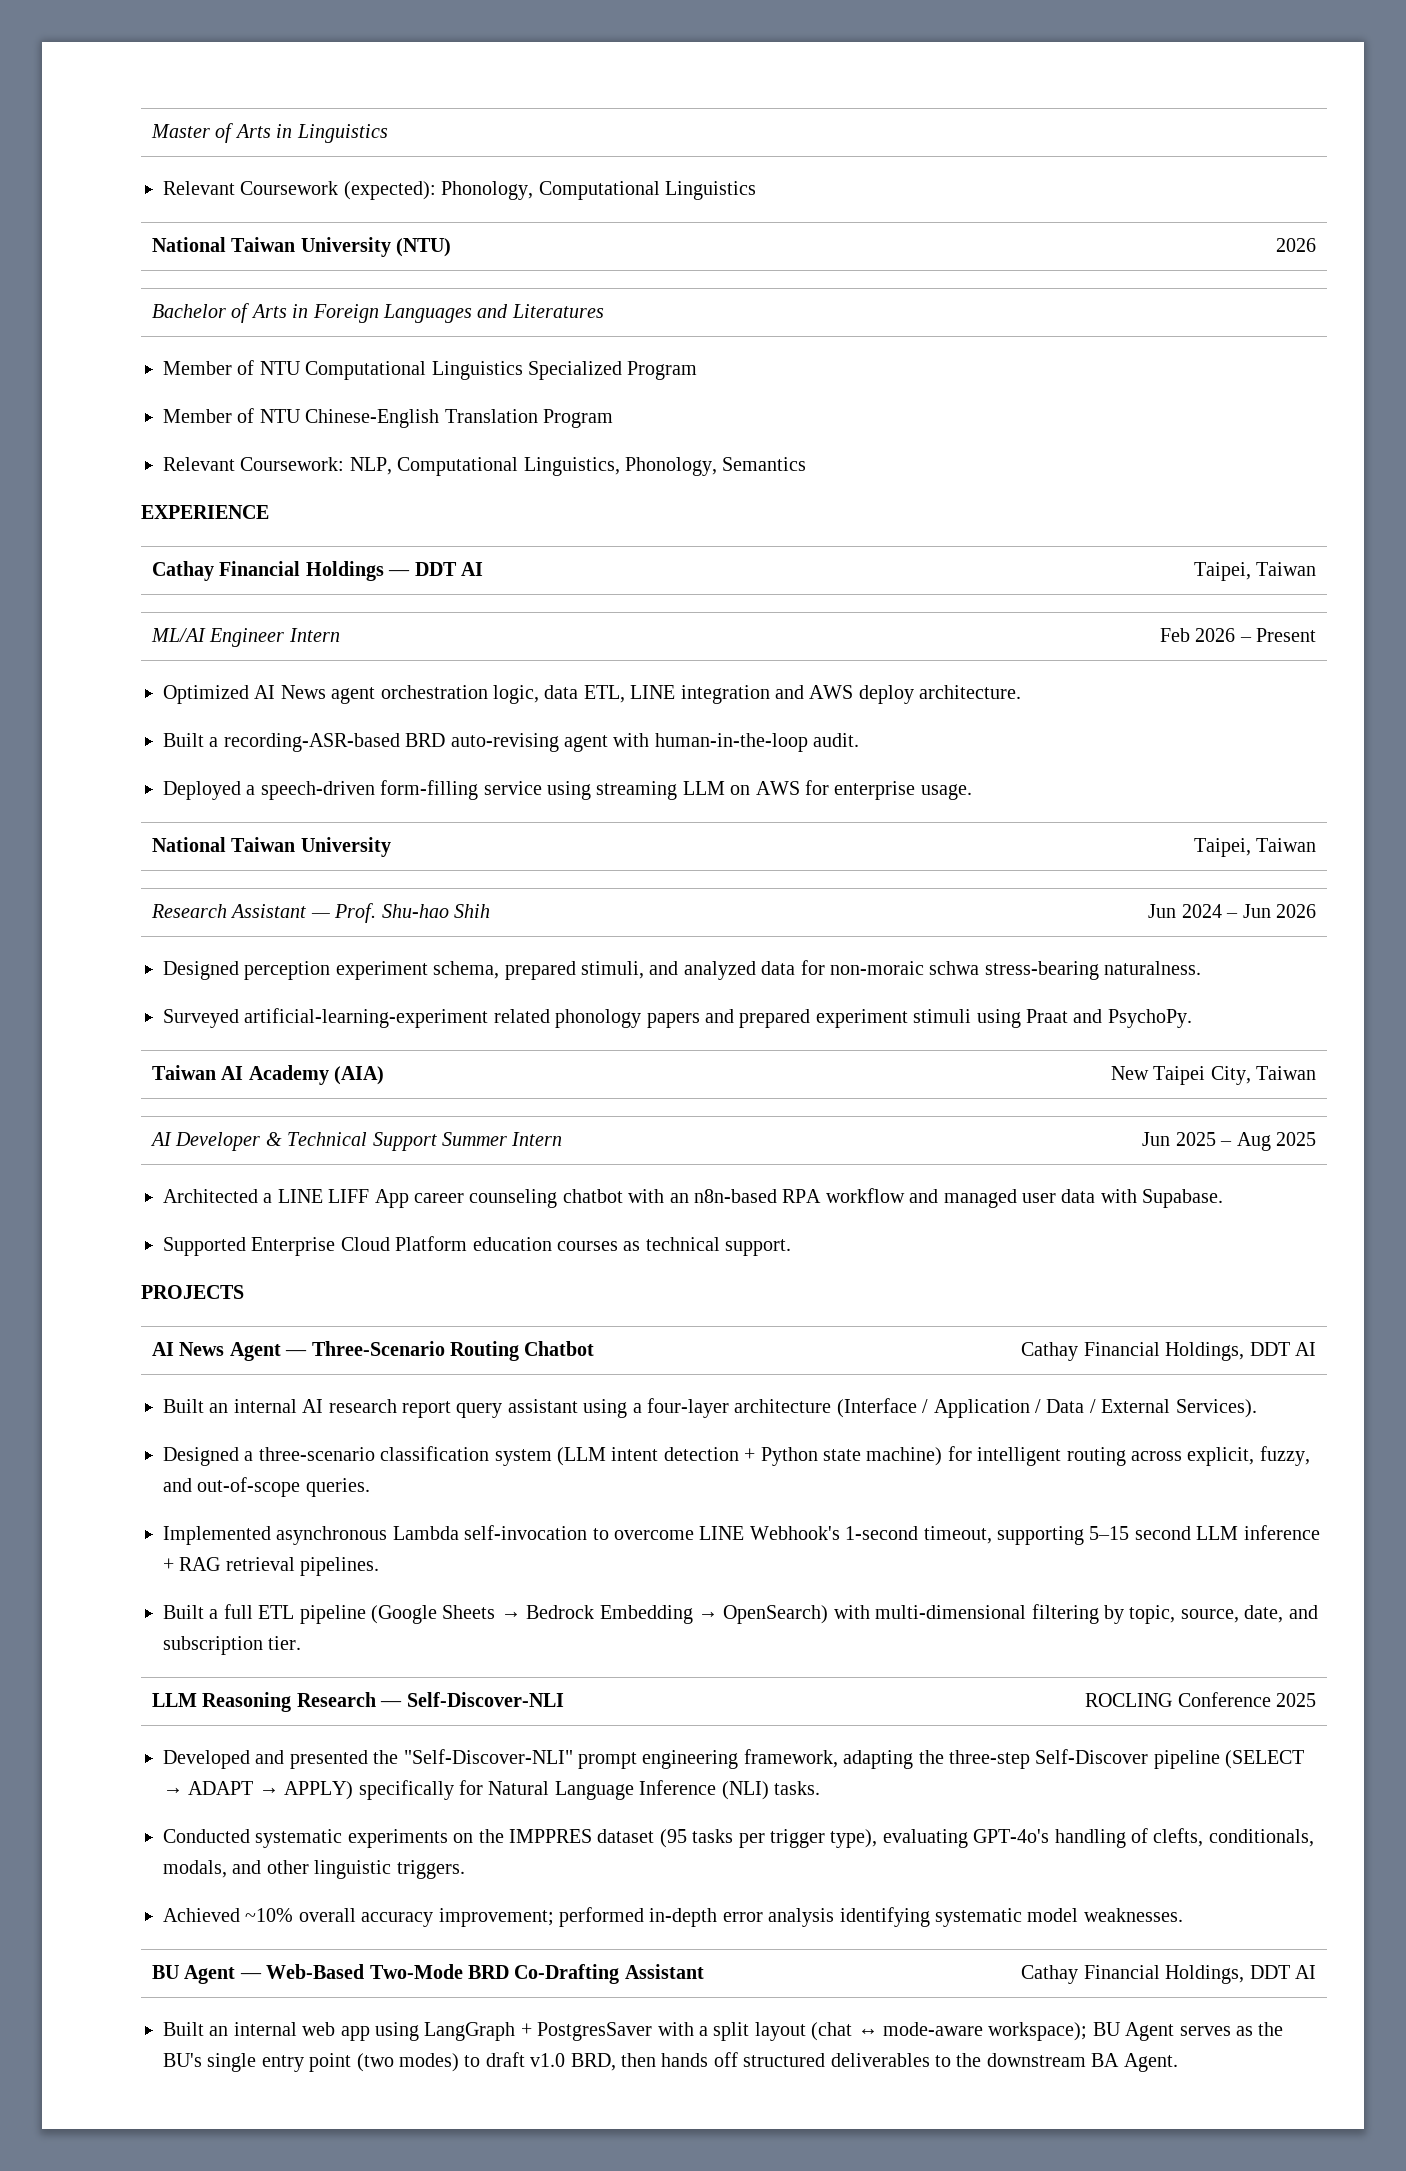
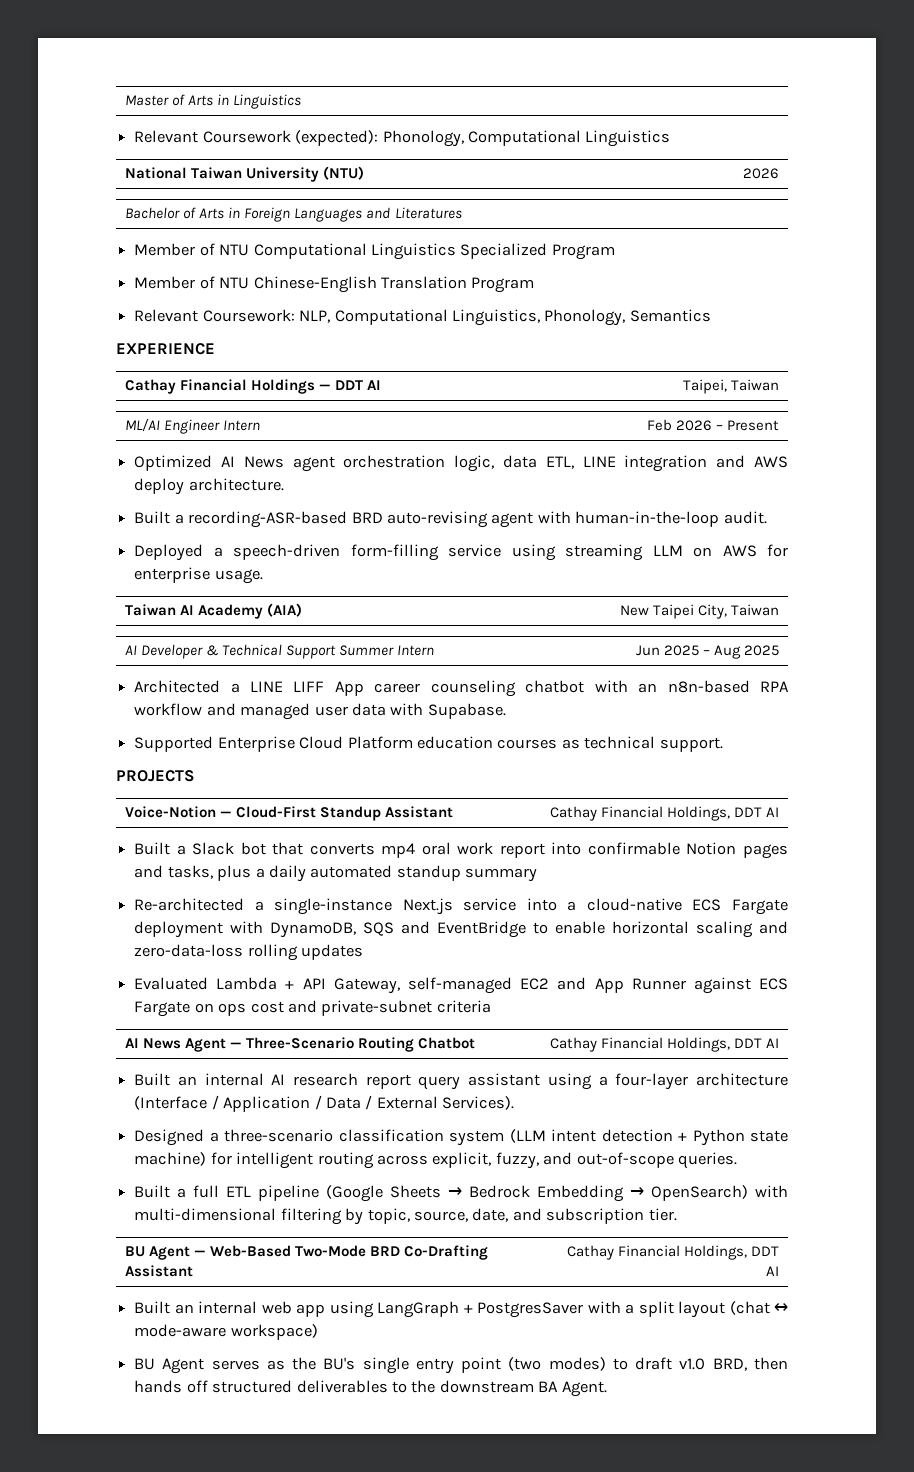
- National Taiwan University | Taipei, Taiwan
- Research Assistant — Prof. Shu-hao Shih | Jun 2024 – Jun 2026
- Designed perception experiment schema, prepared stimuli, and analyzed data for non-moraic schwa stress-bearing naturalness.
- Surveyed artificial-learning-experiment related phonology papers and prepared experiment stimuli using Praat and PsychoPy.
+ Voice-Notion — Cloud-First Standup Assistant | Cathay Financial Holdings, DDT AI
+ Built a Slack bot that converts mp4 oral work report into confirmable Notion pages and tasks, plus a daily automated standup summary
+ Re-architected a single-instance Next.js service into a cloud-native ECS Fargate deployment with DynamoDB, SQS and EventBridge to enable horizontal scaling and zero-data-loss rolling updates
+ Evaluated Lambda + API Gateway, self-managed EC2 and App Runner against ECS Fargate on ops cost and private-subnet criteria
- Implemented asynchronous Lambda self-invocation to overcome LINE Webhook's 1-second timeout, supporting 5–15 second LLM inference + RAG retrieval pipelines.
- LLM Reasoning Research — Self-Discover-NLI | ROCLING Conference 2025
- Developed and presented the "Self-Discover-NLI" prompt engineering framework, adapting the three-step Self-Discover pipeline (SELECT → ADAPT → APPLY) specifically for Natural Language Inference (NLI) tasks.
- Conducted systematic experiments on the IMPPRES dataset (95 tasks per trigger type), evaluating GPT-4o's handling of clefts, conditionals, modals, and other linguistic triggers.
- Achieved ~10% overall accuracy improvement; performed in-depth error analysis identifying systematic model weaknesses.
- Built an internal web app using LangGraph + PostgresSaver with a split layout (chat ↔ mode-aware workspace); BU Agent serves as the BU's single entry point (two modes) to draft v1.0 BRD, then hands off structured deliverables to the downstream BA Agent.
+ Built an internal web app using LangGraph + PostgresSaver with a split layout (chat ↔ mode-aware workspace)
+ BU Agent serves as the BU's single entry point (two modes) to draft v1.0 BRD, then hands off structured deliverables to the downstream BA Agent.

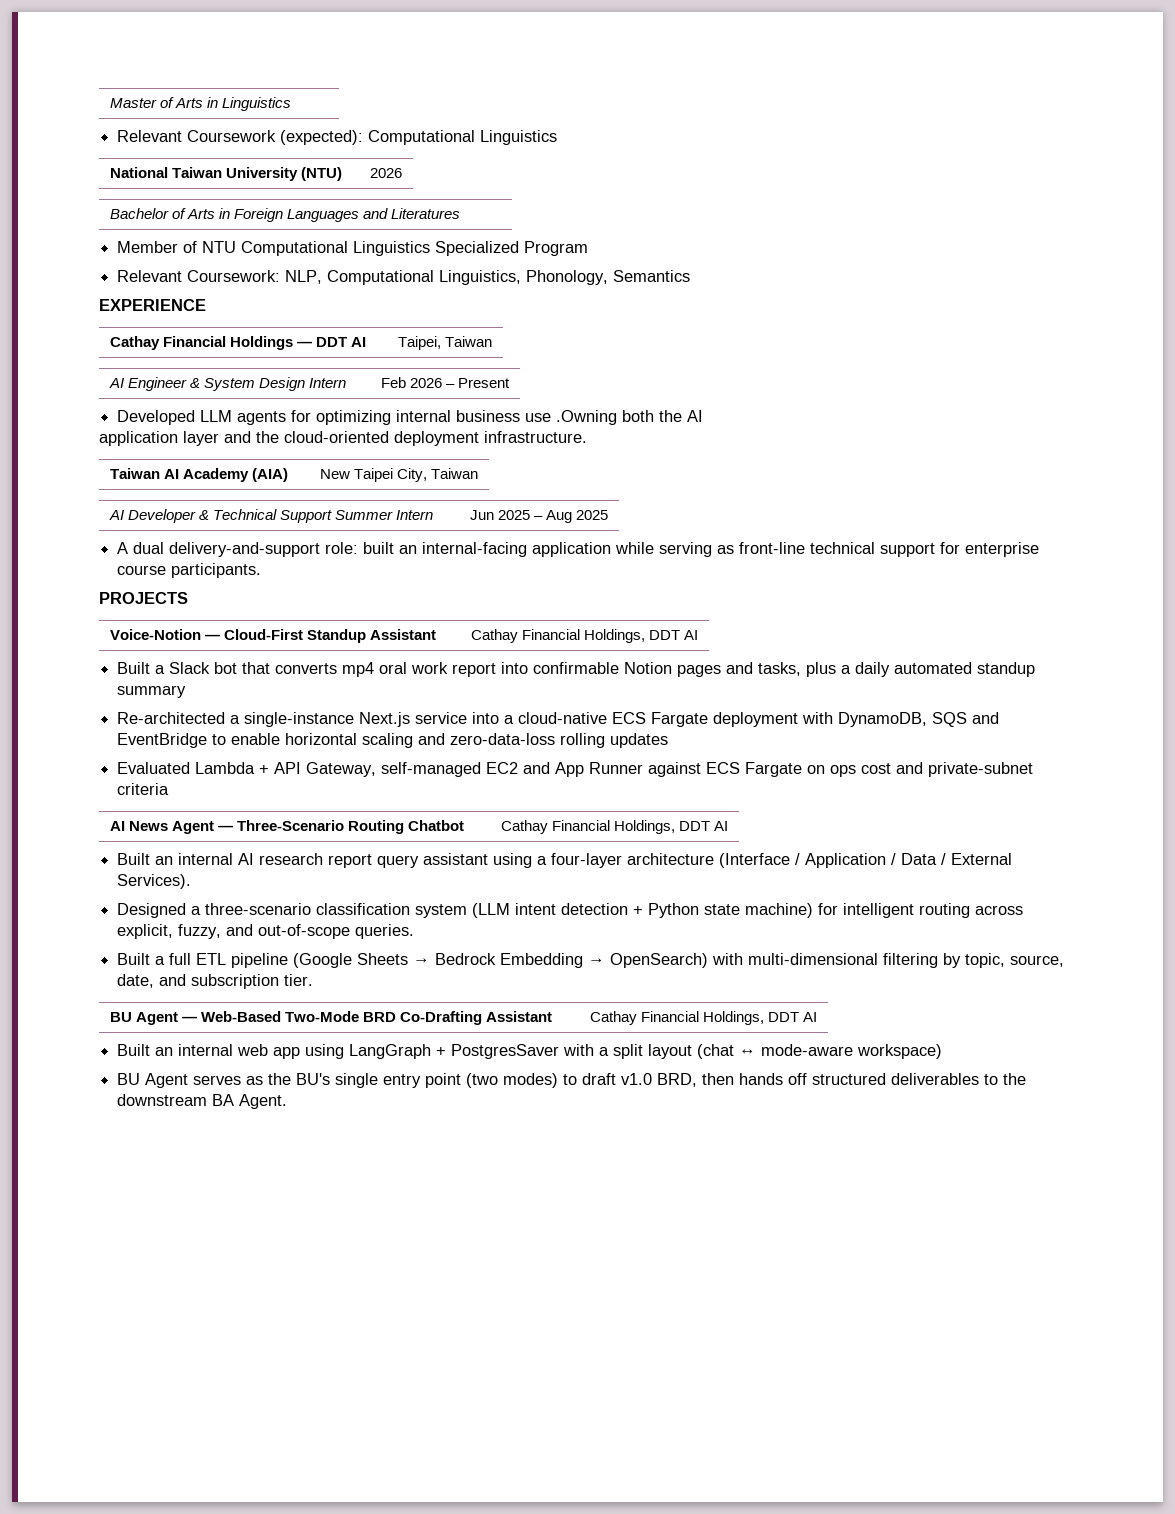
- Relevant Coursework (expected): Phonology, Computational Linguistics
+ Relevant Coursework (expected): Computational Linguistics
- Member of NTU Chinese-English Translation Program
- ML/AI Engineer Intern | Feb 2026 – Present
+ AI Engineer & System Design Intern | Feb 2026 – Present
- Optimized AI News agent orchestration logic, data ETL, LINE integration and AWS deploy architecture.
- Built a recording-ASR-based BRD auto-revising agent with human-in-the-loop audit.
- Deployed a speech-driven form-filling service using streaming LLM on AWS for enterprise usage.
+ Developed LLM agents for optimizing internal business use .Owning both the AI
+ application layer and the cloud-oriented deployment infrastructure.
- Architected a LINE LIFF App career counseling chatbot with an n8n-based RPA workflow and managed user data with Supabase.
- Supported Enterprise Cloud Platform education courses as technical support.
+ A dual delivery-and-support role: built an internal-facing application while serving as front-line technical support for enterprise course participants.

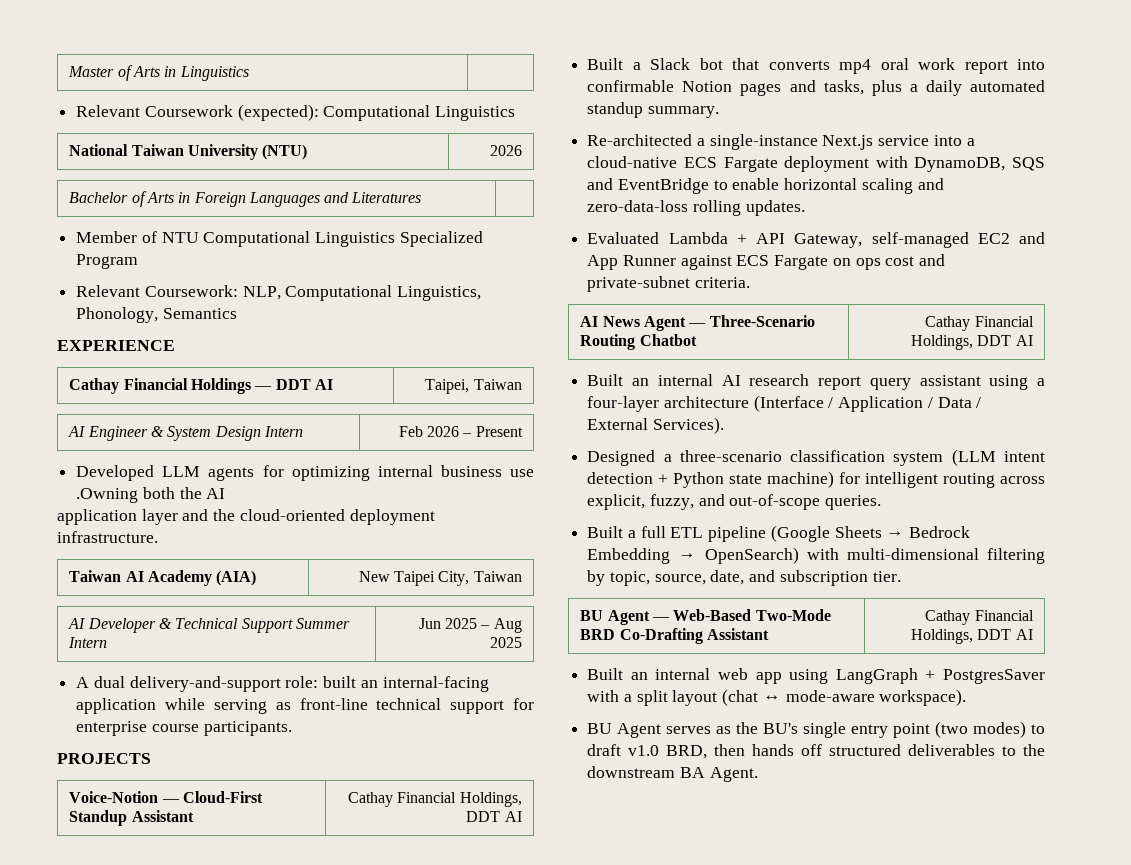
- Built a Slack bot that converts mp4 oral work report into confirmable Notion pages and tasks, plus a daily automated standup summary
+ Built a Slack bot that converts mp4 oral work report into confirmable Notion pages and tasks, plus a daily automated standup summary.
- Re-architected a single-instance Next.js service into a cloud-native ECS Fargate deployment with DynamoDB, SQS and EventBridge to enable horizontal scaling and zero-data-loss rolling updates
+ Re-architected a single-instance Next.js service into a cloud-native ECS Fargate deployment with DynamoDB, SQS and EventBridge to enable horizontal scaling and zero-data-loss rolling updates.
- Evaluated Lambda + API Gateway, self-managed EC2 and App Runner against ECS Fargate on ops cost and private-subnet criteria
+ Evaluated Lambda + API Gateway, self-managed EC2 and App Runner against ECS Fargate on ops cost and private-subnet criteria.
- Built an internal web app using LangGraph + PostgresSaver with a split layout (chat ↔ mode-aware workspace)
+ Built an internal web app using LangGraph + PostgresSaver with a split layout (chat ↔ mode-aware workspace).

